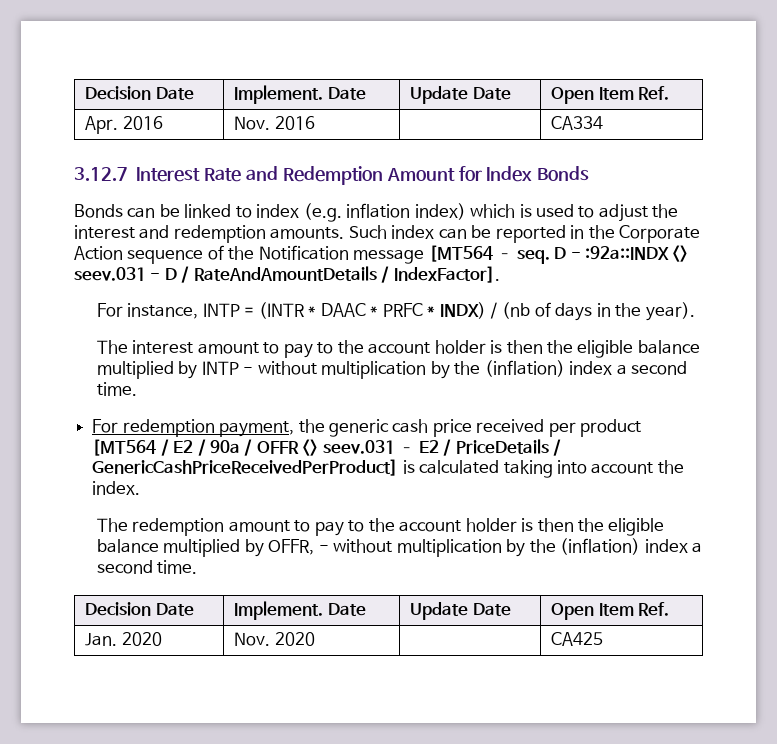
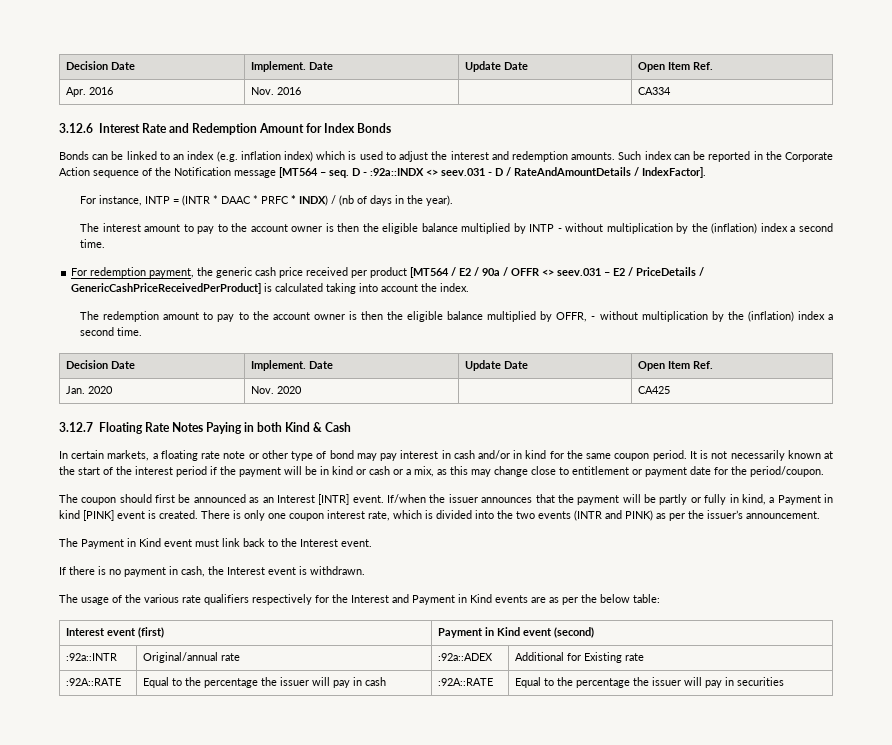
- 3.12.7 Interest Rate and Redemption Amount for Index Bonds
+ 3.12.6 Interest Rate and Redemption Amount for Index Bonds
- Bonds can be linked to index (e.g. inflation index) which is used to adjust the interest and redemption amounts.
+ Bonds can be linked to an index (e.g. inflation index) which is used to adjust the interest and redemption amounts.
- The interest amount to pay to the account holder is then the eligible balance multiplied by INTP - without multiplication by the (inflation) index a second time.
+ The interest amount to pay to the account owner is then the eligible balance multiplied by INTP - without multiplication by the (inflation) index a second time.
- The redemption amount to pay to the account holder is then the eligible balance multiplied by OFFR, - without multiplication by the (inflation) index a second time.
+ The redemption amount to pay to the account owner is then the eligible balance multiplied by OFFR, - without multiplication by the (inflation) index a second time.
+ 3.12.7 Floating Rate Notes Paying in both Kind & Cash
+ In certain markets, a floating rate note or other type of bond may pay interest in cash and/or in kind for the same coupon period. It is not necessarily known at the start of the interest period if the payment will be in kind or cash or a mix, as this may change close to entitlement or payment date for the period/coupon.
+ The coupon should first be announced as an Interest [INTR] event. If/when the issuer announces that the payment will be partly or fully in kind, a Payment in kind [PINK] event is created. There is only one coupon interest rate, which is divided into the two events (INTR and PINK) as per the issuer’s announcement.
+ The Payment in Kind event must link back to the Interest event.
+ If there is no payment in cash, the Interest event is withdrawn.
+ The usage of the various rate qualifiers respectively for the Interest and Payment in Kind events are as per the below table:
+ Interest event (first) | Payment in Kind event (second)
+ :92a::INTR | Original/annual rate | :92a::ADEX | Additional for Existing rate
+ :92A::RATE | Equal to the percentage the issuer will pay in cash | :92A::RATE | Equal to the percentage the issuer will pay in securities

